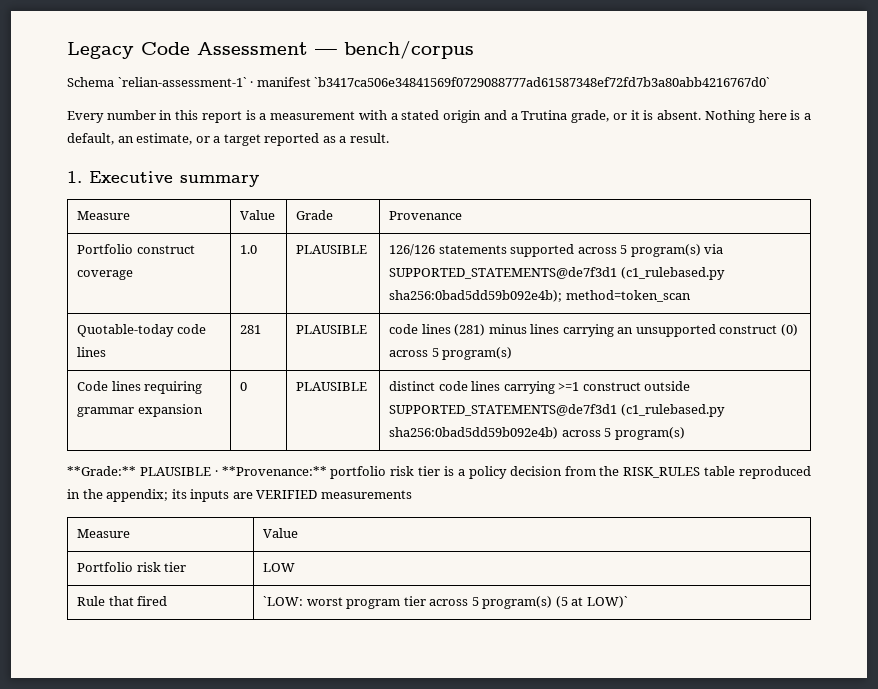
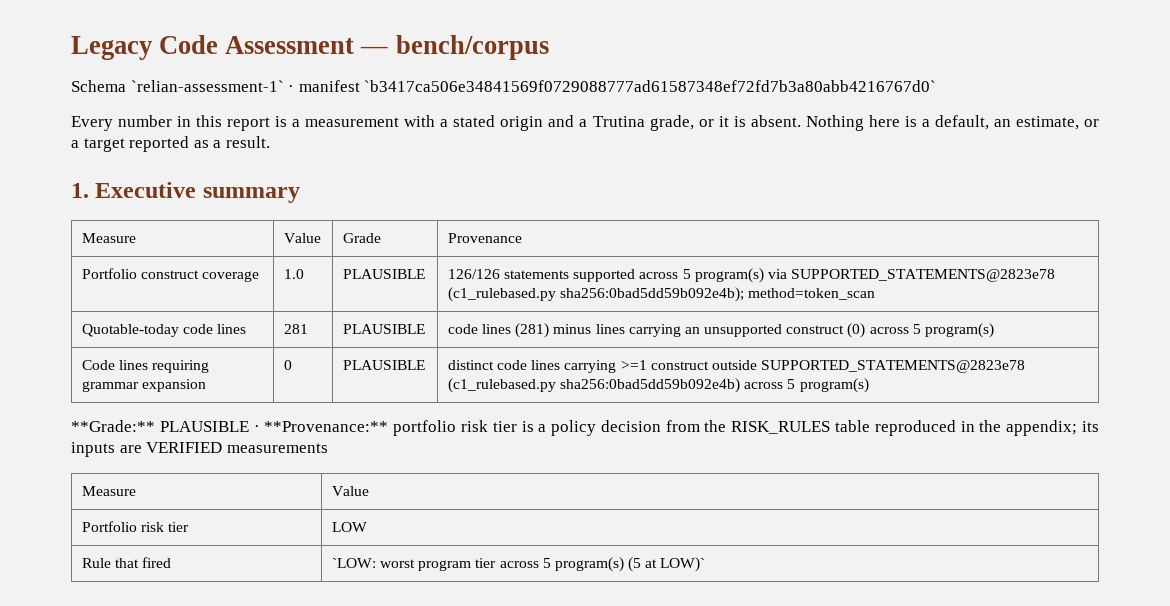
- Portfolio construct coverage | 1.0 | PLAUSIBLE | 126/126 statements supported across 5 program(s) via SUPPORTED_STATEMENTS@de7f3d1 (c1_rulebased.py sha256:0bad5dd59b092e4b); method=token_scan
+ Portfolio construct coverage | 1.0 | PLAUSIBLE | 126/126 statements supported across 5 program(s) via SUPPORTED_STATEMENTS@2823e78 (c1_rulebased.py sha256:0bad5dd59b092e4b); method=token_scan
- Code lines requiring grammar expansion | 0 | PLAUSIBLE | distinct code lines carrying >=1 construct outside SUPPORTED_STATEMENTS@de7f3d1 (c1_rulebased.py sha256:0bad5dd59b092e4b) across 5 program(s)
+ Code lines requiring grammar expansion | 0 | PLAUSIBLE | distinct code lines carrying >=1 construct outside SUPPORTED_STATEMENTS@2823e78 (c1_rulebased.py sha256:0bad5dd59b092e4b) across 5 program(s)

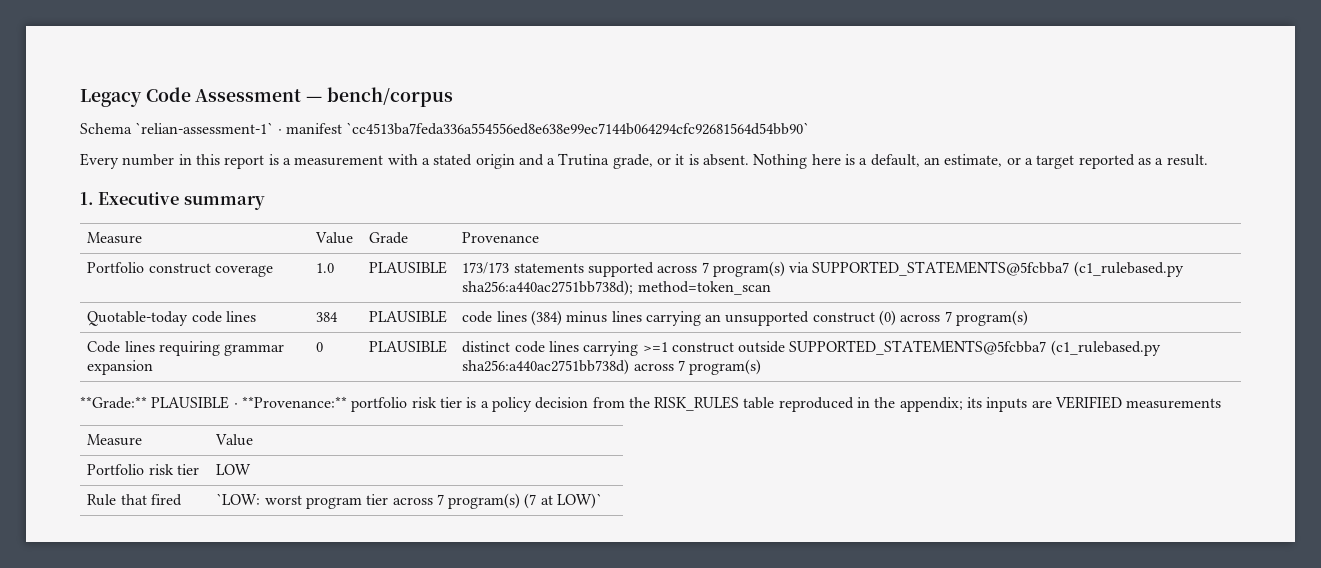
- Schema `relian-assessment-1` · manifest `b3417ca506e34841569f0729088777ad61587348ef72fd7b3a80abb4216767d0`
+ Schema `relian-assessment-1` · manifest `cc4513ba7feda336a554556ed8e638e99ec7144b064294cfc92681564d54bb90`
- Portfolio construct coverage | 1.0 | PLAUSIBLE | 126/126 statements supported across 5 program(s) via SUPPORTED_STATEMENTS@2823e78 (c1_rulebased.py sha256:0bad5dd59b092e4b); method=token_scan
+ Portfolio construct coverage | 1.0 | PLAUSIBLE | 173/173 statements supported across 7 program(s) via SUPPORTED_STATEMENTS@5fcbba7 (c1_rulebased.py sha256:a440ac2751bb738d); method=token_scan
- Quotable-today code lines | 281 | PLAUSIBLE | code lines (281) minus lines carrying an unsupported construct (0) across 5 program(s)
+ Quotable-today code lines | 384 | PLAUSIBLE | code lines (384) minus lines carrying an unsupported construct (0) across 7 program(s)
- Code lines requiring grammar expansion | 0 | PLAUSIBLE | distinct code lines carrying >=1 construct outside SUPPORTED_STATEMENTS@2823e78 (c1_rulebased.py sha256:0bad5dd59b092e4b) across 5 program(s)
+ Code lines requiring grammar expansion | 0 | PLAUSIBLE | distinct code lines carrying >=1 construct outside SUPPORTED_STATEMENTS@5fcbba7 (c1_rulebased.py sha256:a440ac2751bb738d) across 7 program(s)
- Rule that fired | `LOW: worst program tier across 5 program(s) (5 at LOW)`
+ Rule that fired | `LOW: worst program tier across 7 program(s) (7 at LOW)`

